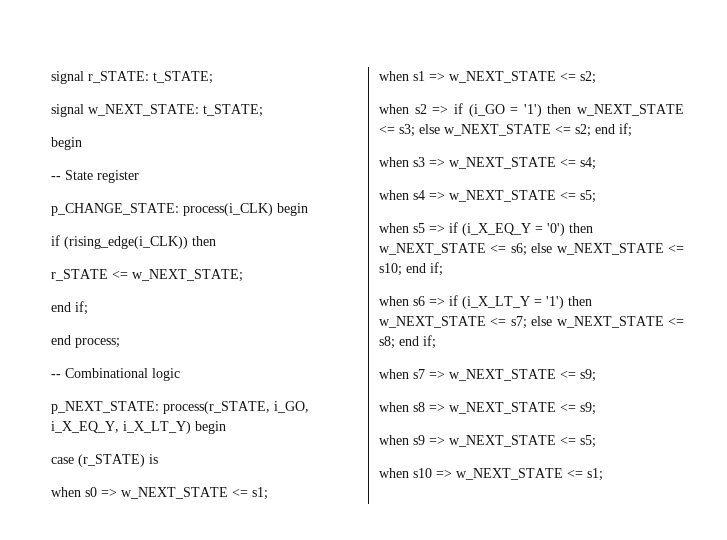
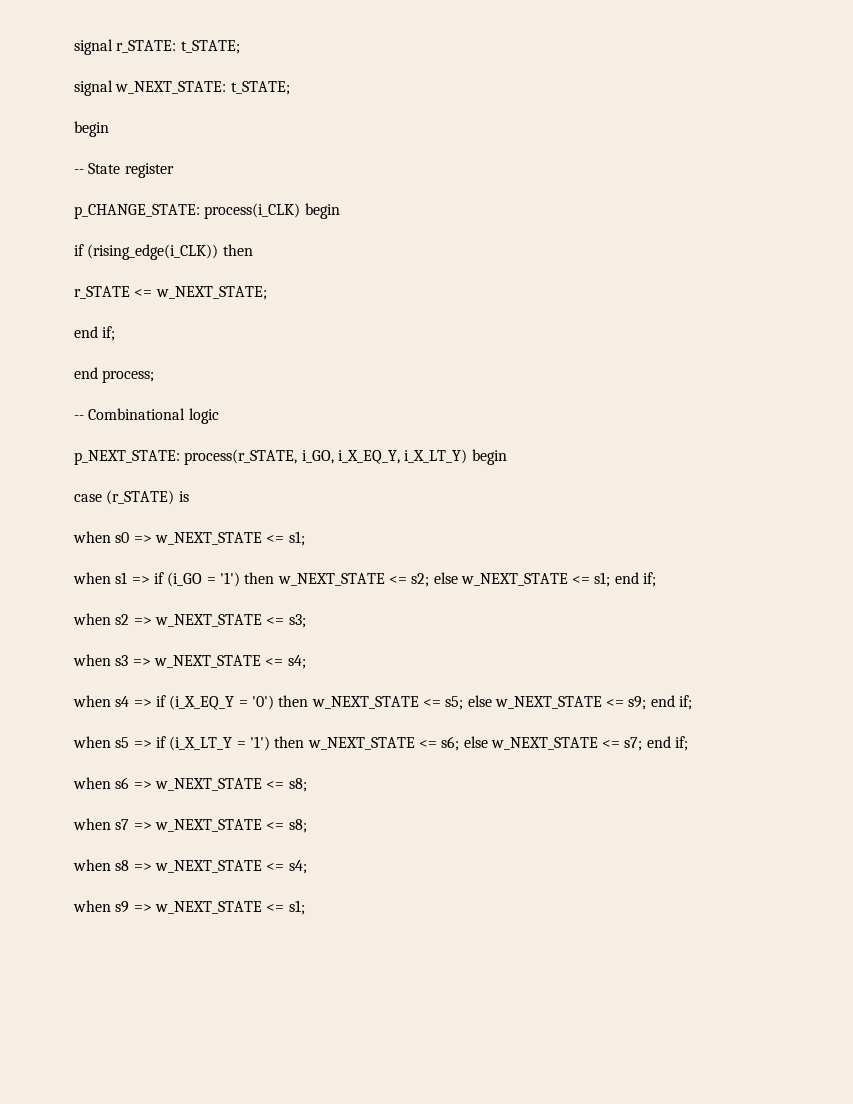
- when s1 => w_NEXT_STATE <= s2;
- when s2 => if (i_GO = '1') then w_NEXT_STATE <= s3; else w_NEXT_STATE <= s2; end if;
+ when s1 => if (i_GO = '1') then w_NEXT_STATE <= s2; else w_NEXT_STATE <= s1; end if;
+ when s2 => w_NEXT_STATE <= s3;
- when s4 => w_NEXT_STATE <= s5;
- when s5 => if (i_X_EQ_Y = '0') then w_NEXT_STATE <= s6; else w_NEXT_STATE <= s10; end if;
- when s6 => if (i_X_LT_Y = '1') then w_NEXT_STATE <= s7; else w_NEXT_STATE <= s8; end if;
+ when s4 => if (i_X_EQ_Y = '0') then w_NEXT_STATE <= s5; else w_NEXT_STATE <= s9; end if;
+ when s5 => if (i_X_LT_Y = '1') then w_NEXT_STATE <= s6; else w_NEXT_STATE <= s7; end if;
+ when s6 => w_NEXT_STATE <= s8;
- when s7 => w_NEXT_STATE <= s9;
+ when s7 => w_NEXT_STATE <= s8;
- when s8 => w_NEXT_STATE <= s9;
+ when s8 => w_NEXT_STATE <= s4;
- when s9 => w_NEXT_STATE <= s5;
- when s10 => w_NEXT_STATE <= s1;
+ when s9 => w_NEXT_STATE <= s1;

